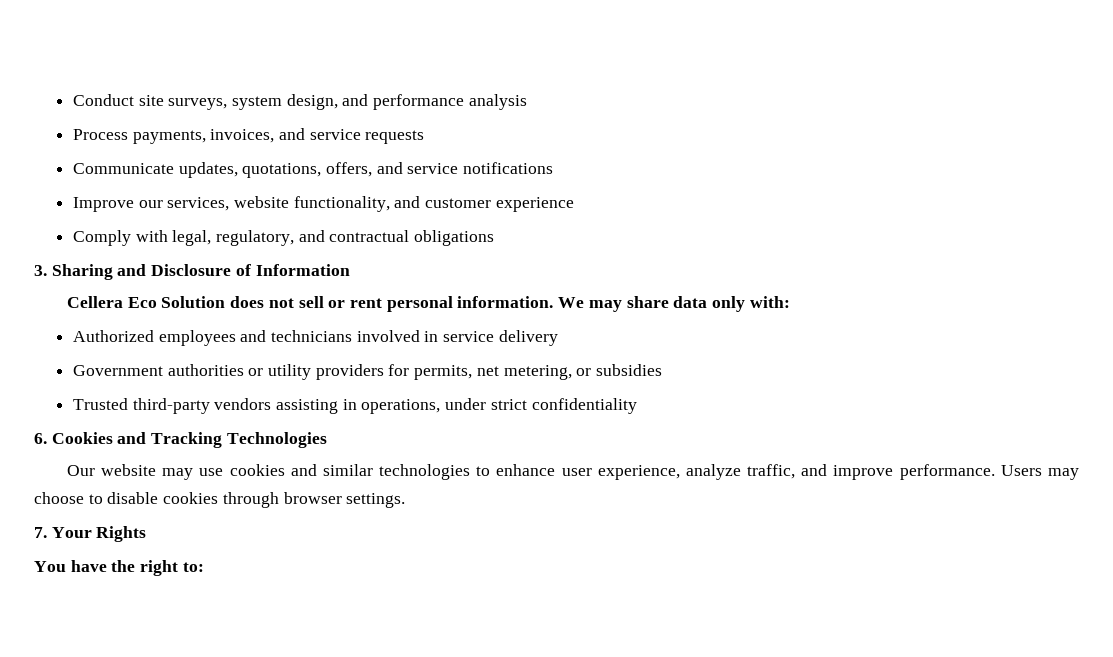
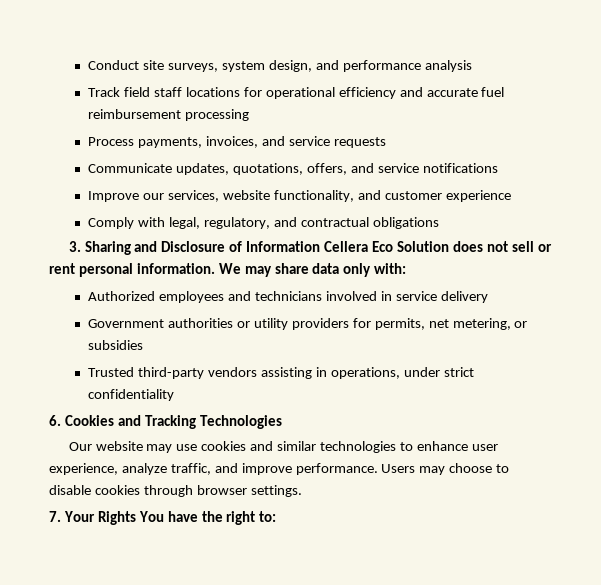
+ Track field staff locations for operational efficiency and accurate fuel reimbursement processing
- 3. Sharing and Disclosure of Information
- Cellera Eco Solution does not sell or rent personal information.
+ 3. Sharing and Disclosure of Information Cellera Eco Solution does not sell or rent personal information.
- 7. Your Rights
- You have the right to:
+ 7. Your Rights You have the right to:

